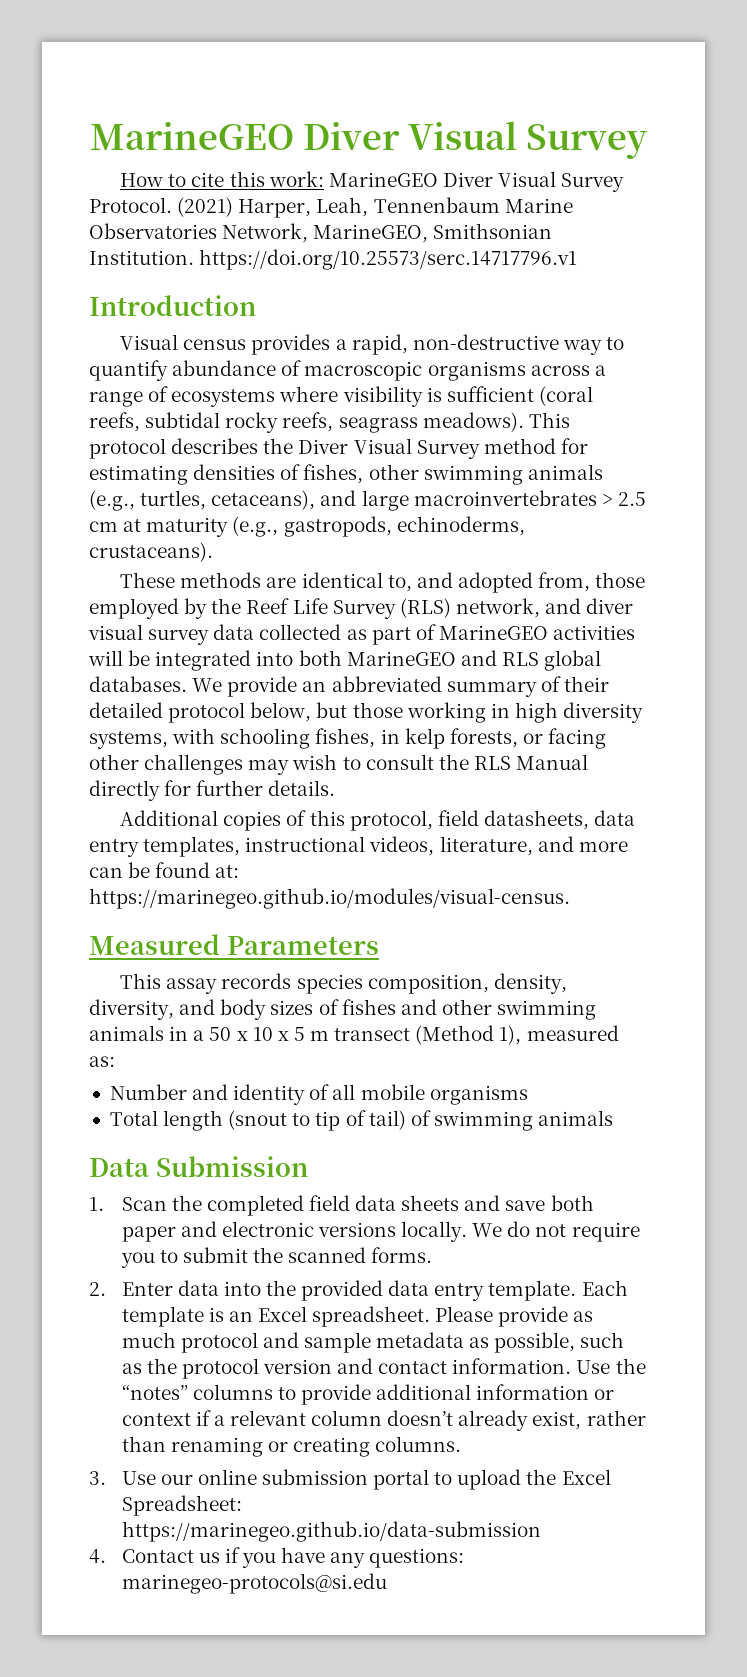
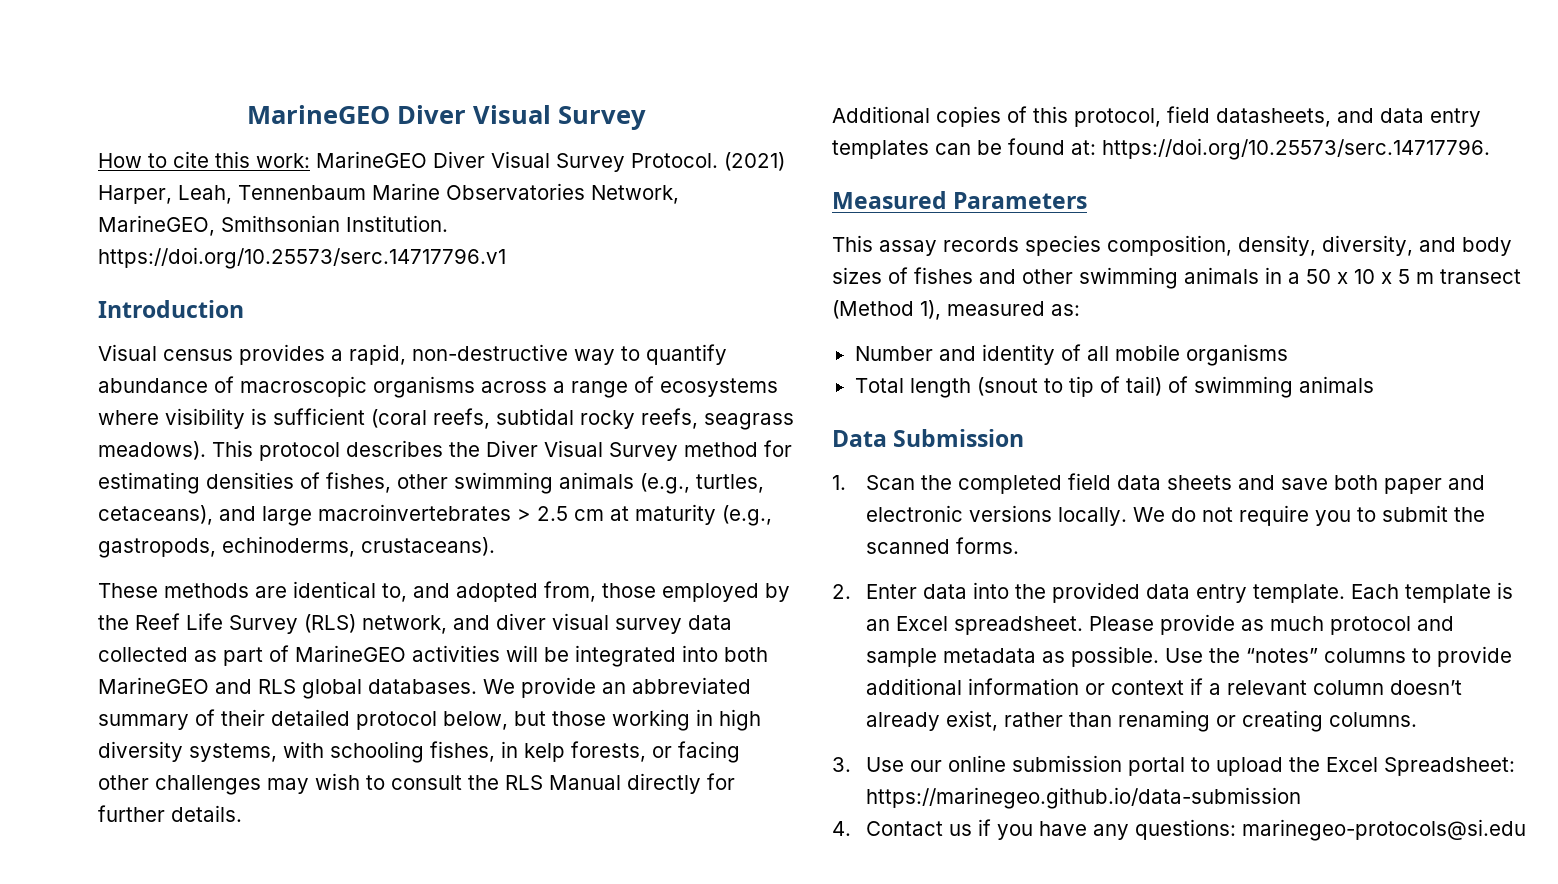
- Additional copies of this protocol, field datasheets, data entry templates, instructional videos, literature, and more can be found at: https://marinegeo.github.io/modules/visual-census.
+ Additional copies of this protocol, field datasheets, and data entry templates can be found at: https://doi.org/10.25573/serc.14717796.
- Please provide as much protocol and sample metadata as possible, such as the protocol version and contact information.
+ Please provide as much protocol and sample metadata as possible.

